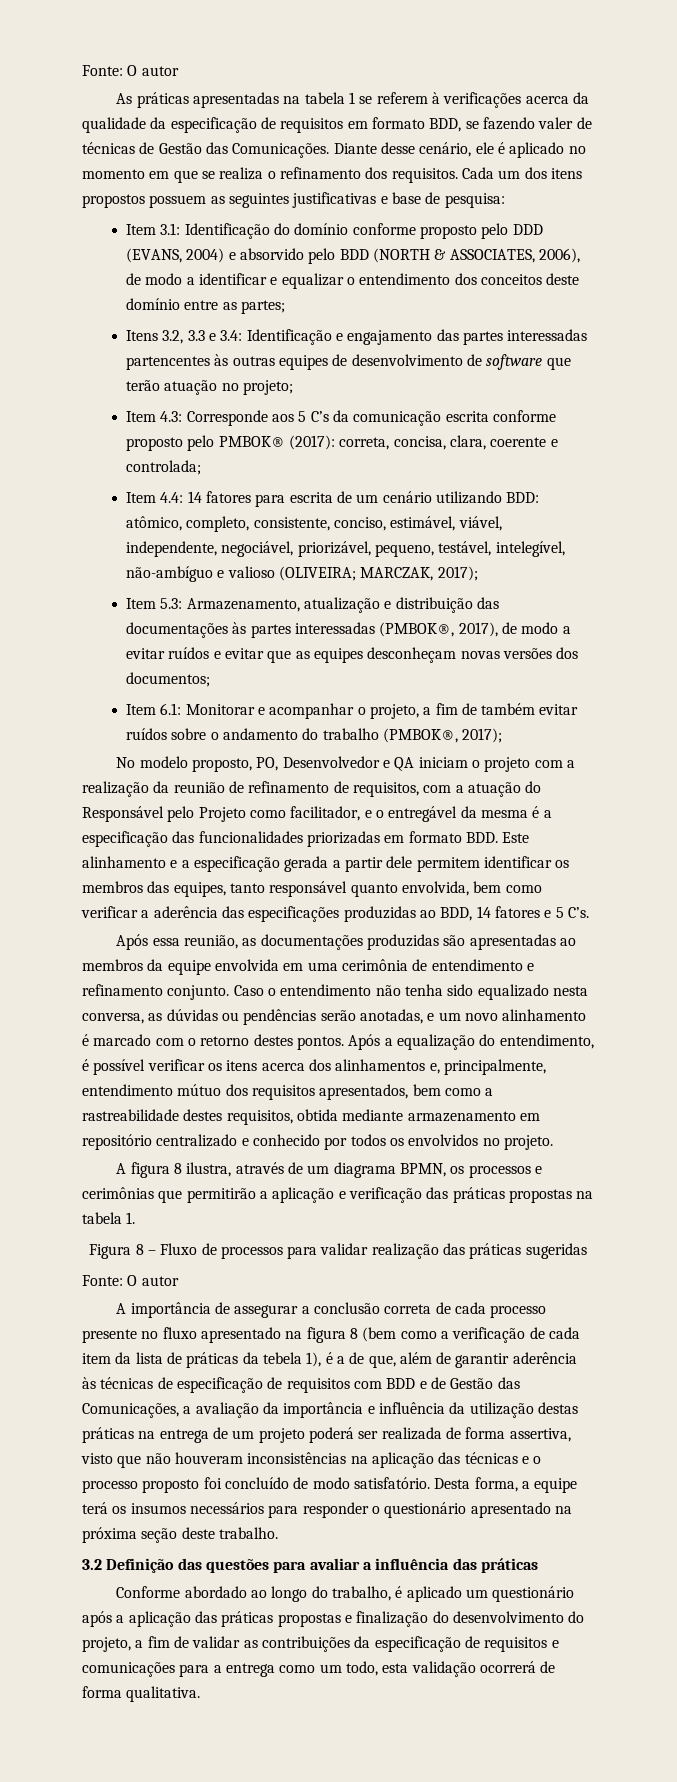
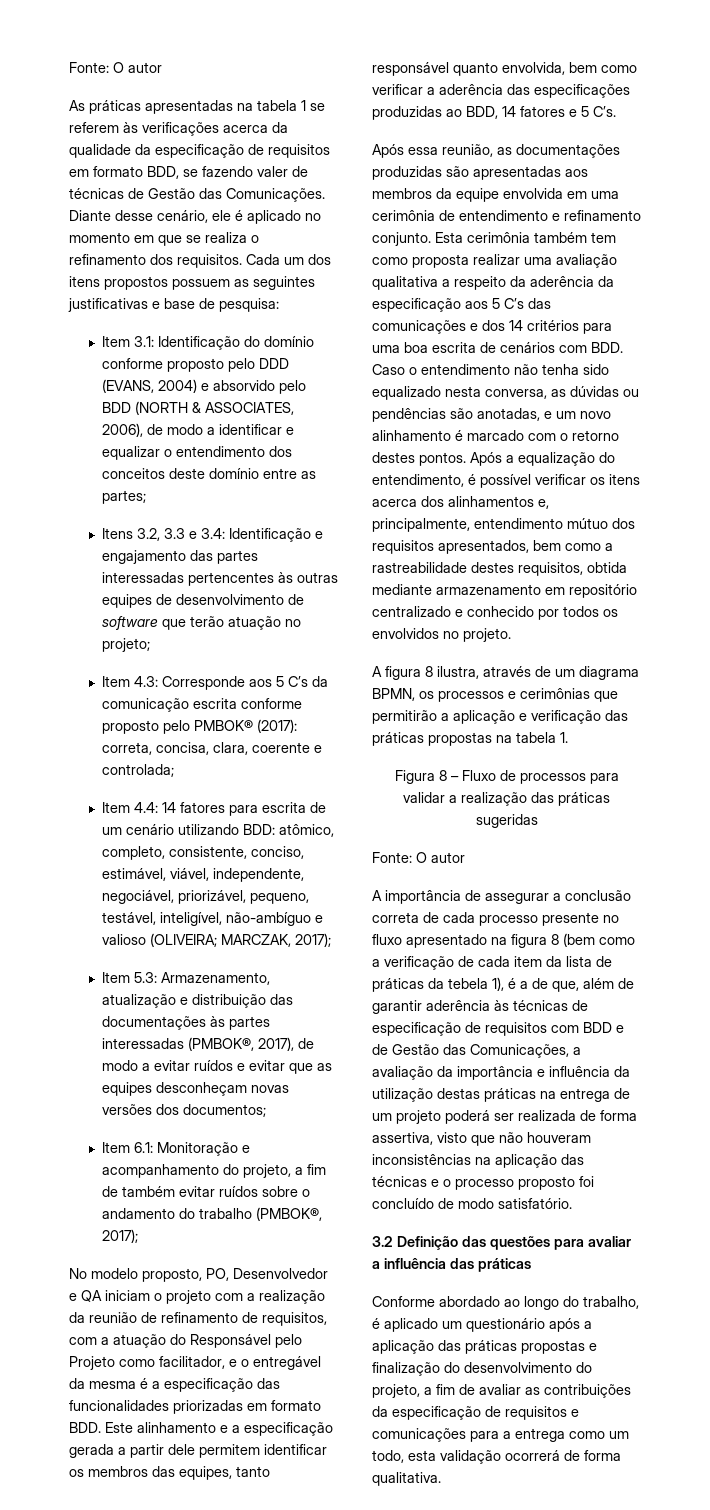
- As práticas apresentadas na tabela 1 se referem à verificações acerca da qualidade da especificação de requisitos em formato BDD, se fazendo valer de técnicas de Gestão das Comunicações.
+ As práticas apresentadas na tabela 1 se referem às verificações acerca da qualidade da especificação de requisitos em formato BDD, se fazendo valer de técnicas de Gestão das Comunicações.
- Itens 3.2, 3.3 e 3.4: Identificação e engajamento das partes interessadas partencentes às outras equipes de desenvolvimento de software que terão atuação no projeto;
+ Itens 3.2, 3.3 e 3.4: Identificação e engajamento das partes interessadas pertencentes às outras equipes de desenvolvimento de software que terão atuação no projeto;
- Item 4.4: 14 fatores para escrita de um cenário utilizando BDD: atômico, completo, consistente, conciso, estimável, viável, independente, negociável, priorizável, pequeno, testável, intelegível, não-ambíguo e valioso (OLIVEIRA; MARCZAK, 2017);
+ Item 4.4: 14 fatores para escrita de um cenário utilizando BDD: atômico, completo, consistente, conciso, estimável, viável, independente, negociável, priorizável, pequeno, testável, inteligível, não-ambíguo e valioso (OLIVEIRA; MARCZAK, 2017);
- Item 6.1: Monitorar e acompanhar o projeto, a fim de também evitar ruídos sobre o andamento do trabalho (PMBOK®, 2017);
+ Item 6.1: Monitoração e acompanhamento do projeto, a fim de também evitar ruídos sobre o andamento do trabalho (PMBOK®, 2017);
- Após essa reunião, as documentações produzidas são apresentadas ao membros da equipe envolvida em uma cerimônia de entendimento e refinamento conjunto.
+ Após essa reunião, as documentações produzidas são apresentadas aos membros da equipe envolvida em uma cerimônia de entendimento e refinamento conjunto.
- Caso o entendimento não tenha sido equalizado nesta conversa, as dúvidas ou pendências serão anotadas, e um novo alinhamento é marcado com o retorno destes pontos.
+ Esta cerimônia também tem como proposta realizar uma avaliação qualitativa a respeito da aderência da especificação aos 5 C’s das comunicações e dos 14 critérios para uma boa escrita de cenários com BDD. Caso o entendimento não tenha sido equalizado nesta conversa, as dúvidas ou pendências são anotadas, e um novo alinhamento é marcado com o retorno destes pontos.
- Figura 8 – Fluxo de processos para validar realização das práticas sugeridas
+ Figura 8 – Fluxo de processos para validar a realização das práticas sugeridas
- Desta forma, a equipe terá os insumos necessários para responder o questionário apresentado na próxima seção deste trabalho.
- Conforme abordado ao longo do trabalho, é aplicado um questionário após a aplicação das práticas propostas e finalização do desenvolvimento do projeto, a fim de validar as contribuições da especificação de requisitos e comunicações para a entrega como um todo, esta validação ocorrerá de forma qualitativa.
+ Conforme abordado ao longo do trabalho, é aplicado um questionário após a aplicação das práticas propostas e finalização do desenvolvimento do projeto, a fim de avaliar as contribuições da especificação de requisitos e comunicações para a entrega como um todo, esta validação ocorrerá de forma qualitativa.

